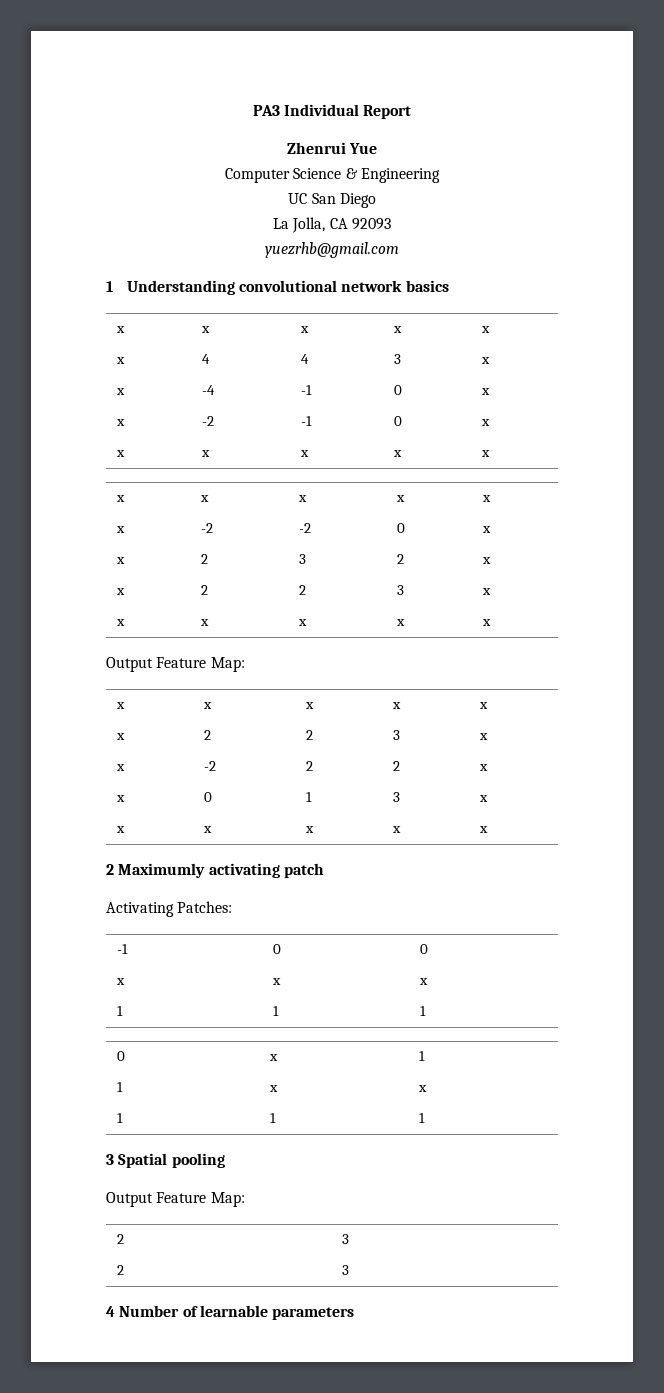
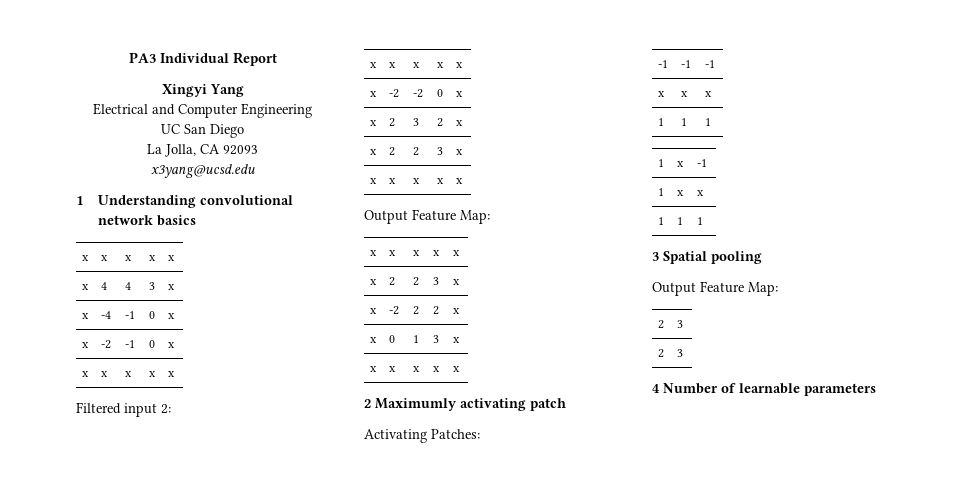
- Zhenrui Yue
- Computer Science & Engineering
+ Xingyi Yang
+ Electrical and Computer Engineering
- yuezrhb@gmail.com
+ x3yang@ucsd.edu
+ Filtered input 2:
- -1 | 0 | 0
+ -1 | -1 | -1
- 0 | x | 1
+ 1 | x | -1

